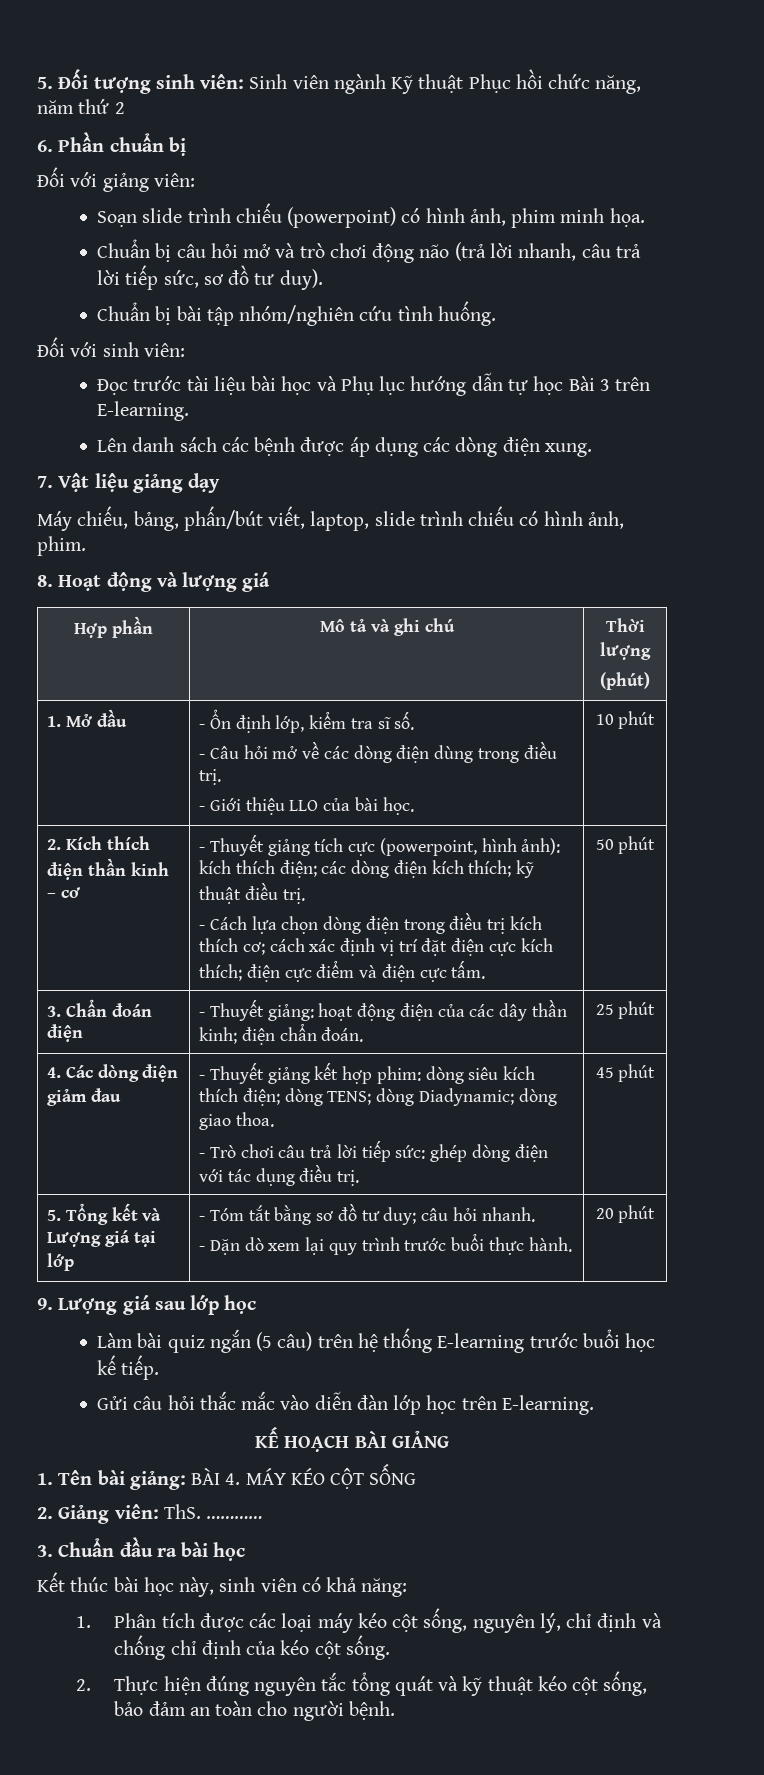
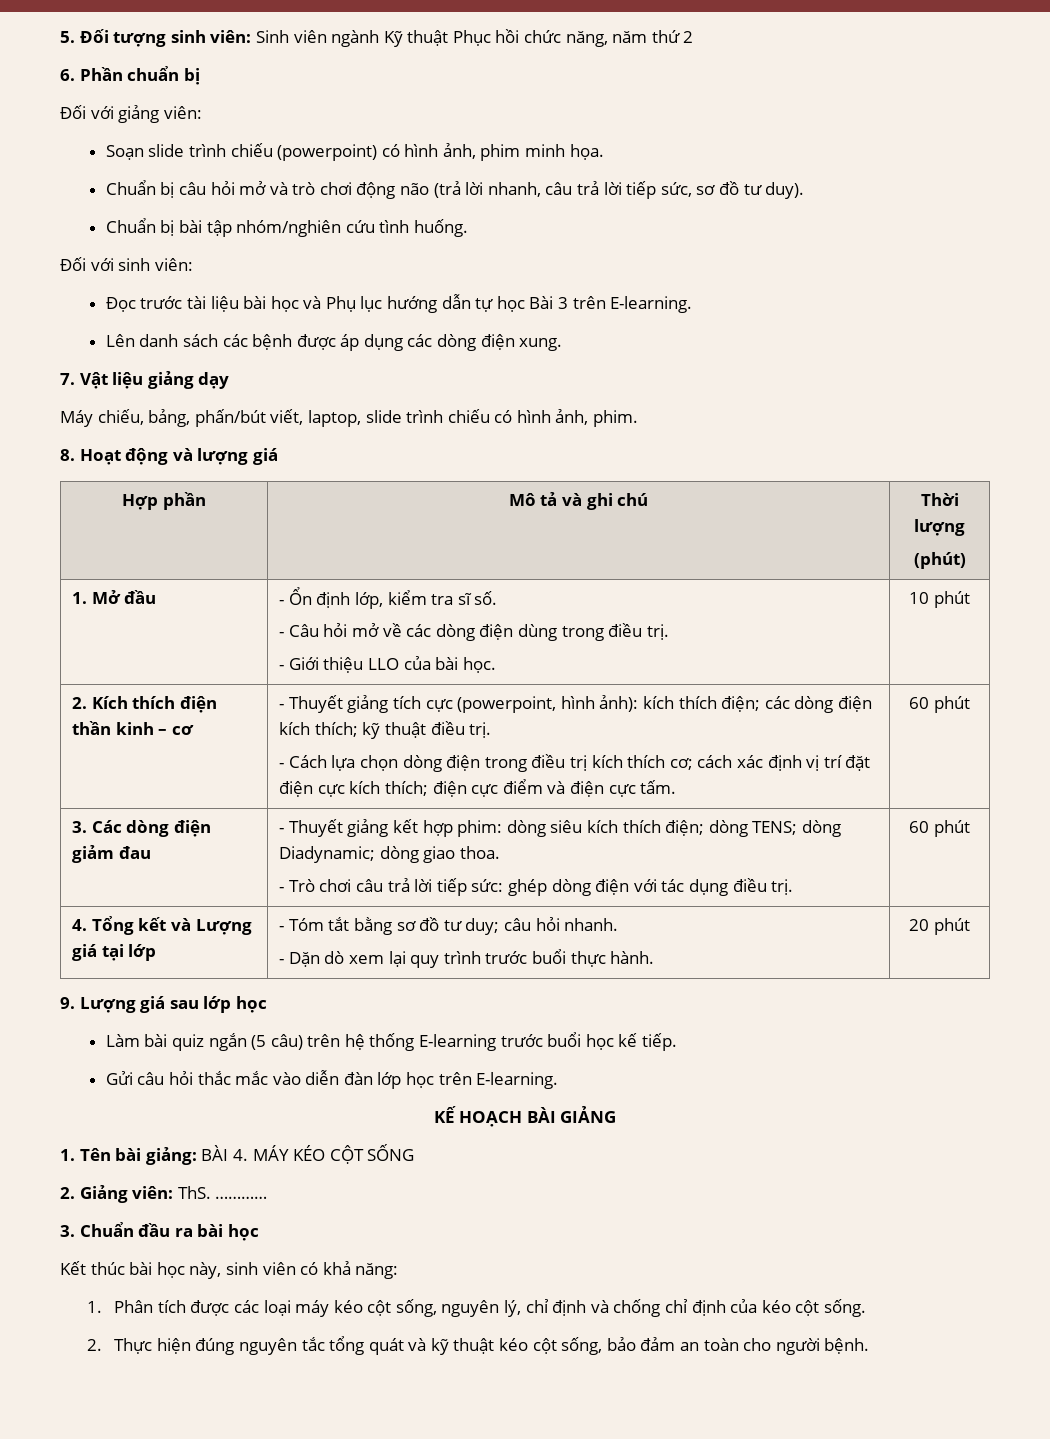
- - Cách lựa chọn dòng điện trong điều trị kích thích cơ; cách xác định vị trí đặt điện cực kích thích; điện cực điểm và điện cực tấm. | 50 phút
+ - Cách lựa chọn dòng điện trong điều trị kích thích cơ; cách xác định vị trí đặt điện cực kích thích; điện cực điểm và điện cực tấm. | 60 phút
- 3. Chẩn đoán điện | - Thuyết giảng: hoạt động điện của các dây thần kinh; điện chẩn đoán. | 25 phút
- 4. Các dòng điện giảm đau
+ 3. Các dòng điện giảm đau
- - Trò chơi câu trả lời tiếp sức: ghép dòng điện với tác dụng điều trị. | 45 phút
- 5. Tổng kết và Lượng giá tại lớp | - Tóm tắt bằng sơ đồ tư duy; câu hỏi nhanh.
+ - Trò chơi câu trả lời tiếp sức: ghép dòng điện với tác dụng điều trị. | 60 phút
+ 4. Tổng kết và Lượng giá tại lớp | - Tóm tắt bằng sơ đồ tư duy; câu hỏi nhanh.

